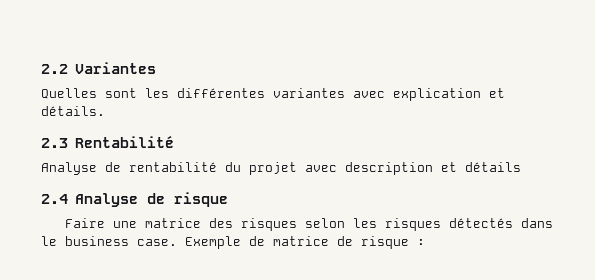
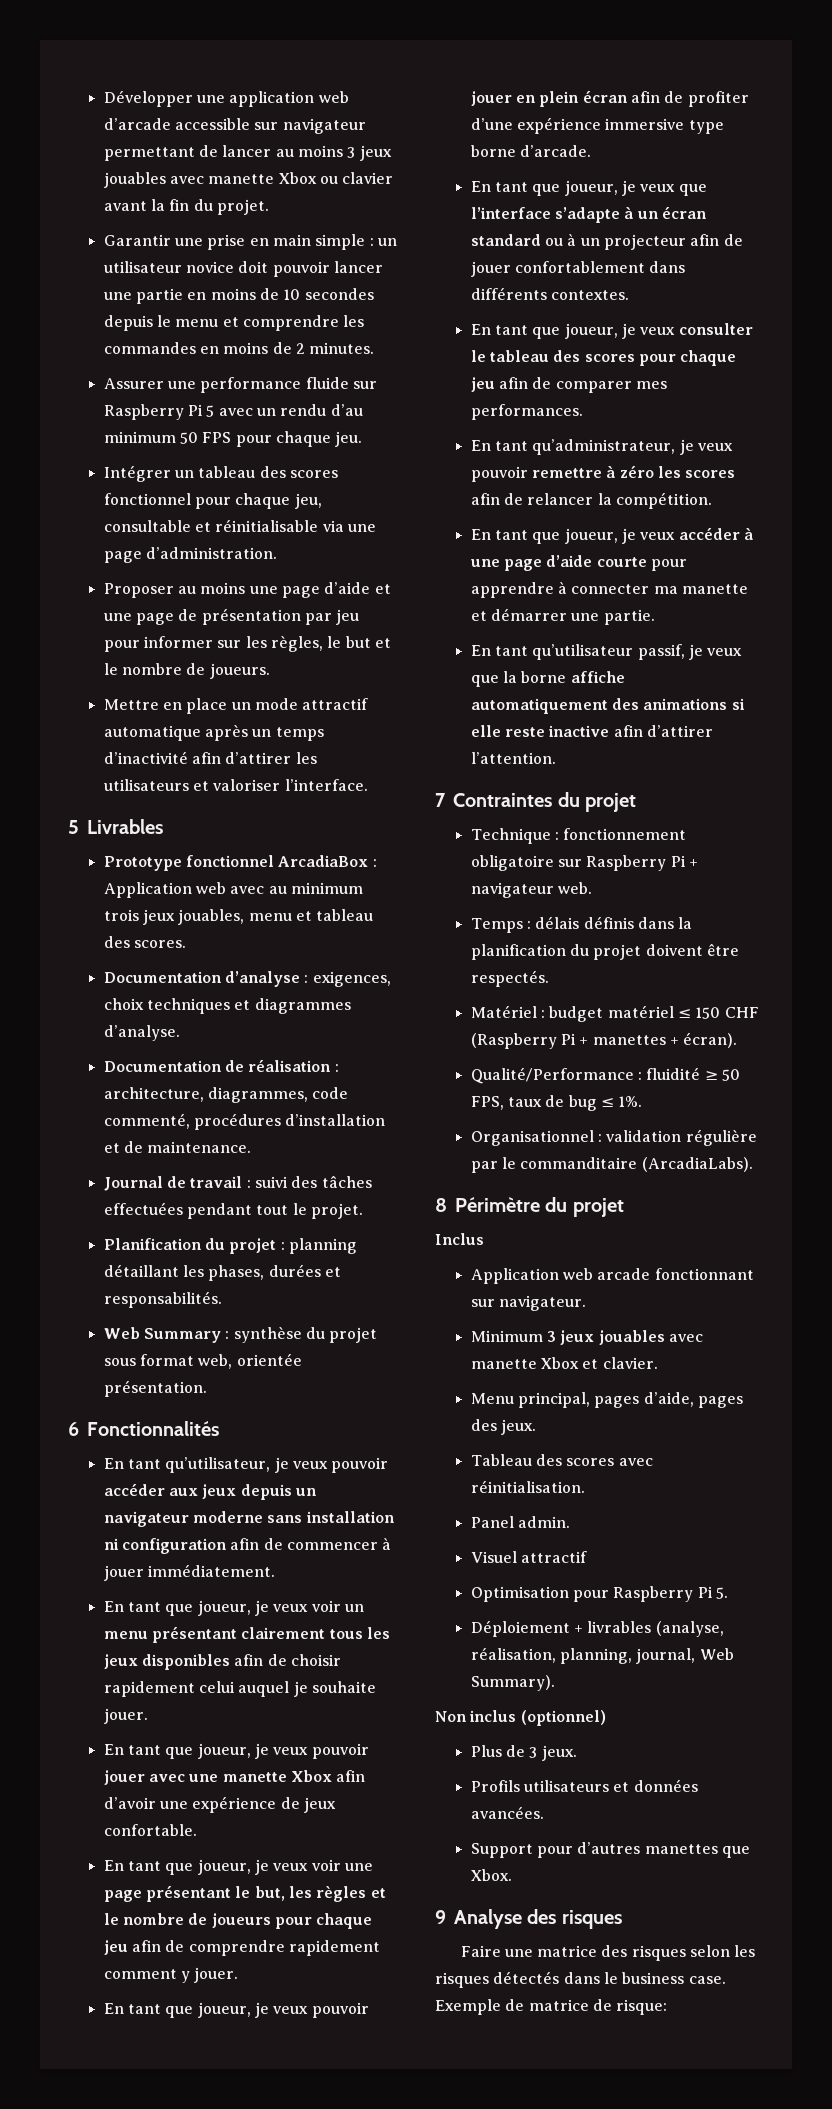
- 2.2 Variantes
- Quelles sont les différentes variantes avec explication et détails.
- 2.3 Rentabilité
- Analyse de rentabilité du projet avec description et détails
- 2.4 Analyse de risque
+ Développer une application web d’arcade accessible sur navigateur permettant de lancer au moins 3 jeux jouables avec manette Xbox ou clavier avant la fin du projet.
+ Garantir une prise en main simple : un utilisateur novice doit pouvoir lancer une partie en moins de 10 secondes depuis le menu et comprendre les commandes en moins de 2 minutes.
+ Assurer une performance fluide sur Raspberry Pi 5 avec un rendu d’au minimum 50 FPS pour chaque jeu.
+ Intégrer un tableau des scores fonctionnel pour chaque jeu, consultable et réinitialisable via une page d’administration.
+ Proposer au moins une page d’aide et une page de présentation par jeu pour informer sur les règles, le but et le nombre de joueurs.
+ Mettre en place un mode attractif automatique après un temps d’inactivité afin d’attirer les utilisateurs et valoriser l’interface.
+ 5 Livrables
+ Prototype fonctionnel ArcadiaBox : Application web avec au minimum trois jeux jouables, menu et tableau des scores.
+ Documentation d’analyse : exigences, choix techniques et diagrammes d’analyse.
+ Documentation de réalisation : architecture, diagrammes, code commenté, procédures d’installation et de maintenance.
+ Journal de travail : suivi des tâches effectuées pendant tout le projet.
+ Planification du projet : planning détaillant les phases, durées et responsabilités.
+ Web Summary : synthèse du projet sous format web, orientée présentation.
+ 6 Fonctionnalités
+ En tant qu’utilisateur, je veux pouvoir accéder aux jeux depuis un navigateur moderne sans installation ni configuration afin de commencer à jouer immédiatement.
+ En tant que joueur, je veux voir un menu présentant clairement tous les jeux disponibles afin de choisir rapidement celui auquel je souhaite jouer.
+ En tant que joueur, je veux pouvoir jouer avec une manette Xbox afin d’avoir une expérience de jeux confortable.
+ En tant que joueur, je veux voir une page présentant le but, les règles et le nombre de joueurs pour chaque jeu afin de comprendre rapidement comment y jouer.
+ En tant que joueur, je veux pouvoir jouer en plein écran afin de profiter d’une expérience immersive type borne d’arcade.
+ En tant que joueur, je veux que l’interface s’adapte à un écran standard ou à un projecteur afin de jouer confortablement dans différents contextes.
+ En tant que joueur, je veux consulter le tableau des scores pour chaque jeu afin de comparer mes performances.
+ En tant qu’administrateur, je veux pouvoir remettre à zéro les scores afin de relancer la compétition.
+ En tant que joueur, je veux accéder à une page d’aide courte pour apprendre à connecter ma manette et démarrer une partie.
+ En tant qu’utilisateur passif, je veux que la borne affiche automatiquement des animations si elle reste inactive afin d’attirer l’attention.
+ 7 Contraintes du projet
+ Technique : fonctionnement obligatoire sur Raspberry Pi + navigateur web.
+ Temps : délais définis dans la planification du projet doivent être respectés.
+ Matériel : budget matériel ≤ 150 CHF (Raspberry Pi + manettes + écran).
+ Qualité/Performance : fluidité ≥ 50 FPS, taux de bug ≤ 1%.
+ Organisationnel : validation régulière par le commanditaire (ArcadiaLabs).
+ 8 Périmètre du projet
+ Inclus
+ Application web arcade fonctionnant sur navigateur.
+ Minimum 3 jeux jouables avec manette Xbox et clavier.
+ Menu principal, pages d’aide, pages des jeux.
+ Tableau des scores avec réinitialisation.
+ Panel admin.
+ Visuel attractif
+ Optimisation pour Raspberry Pi 5.
+ Déploiement + livrables (analyse, réalisation, planning, journal, Web Summary).
+ Non inclus (optionnel)
+ Plus de 3 jeux.
+ Profils utilisateurs et données avancées.
+ Support pour d’autres manettes que Xbox.
+ 9 Analyse des risques
- Exemple de matrice de risque :
+ Exemple de matrice de risque:

